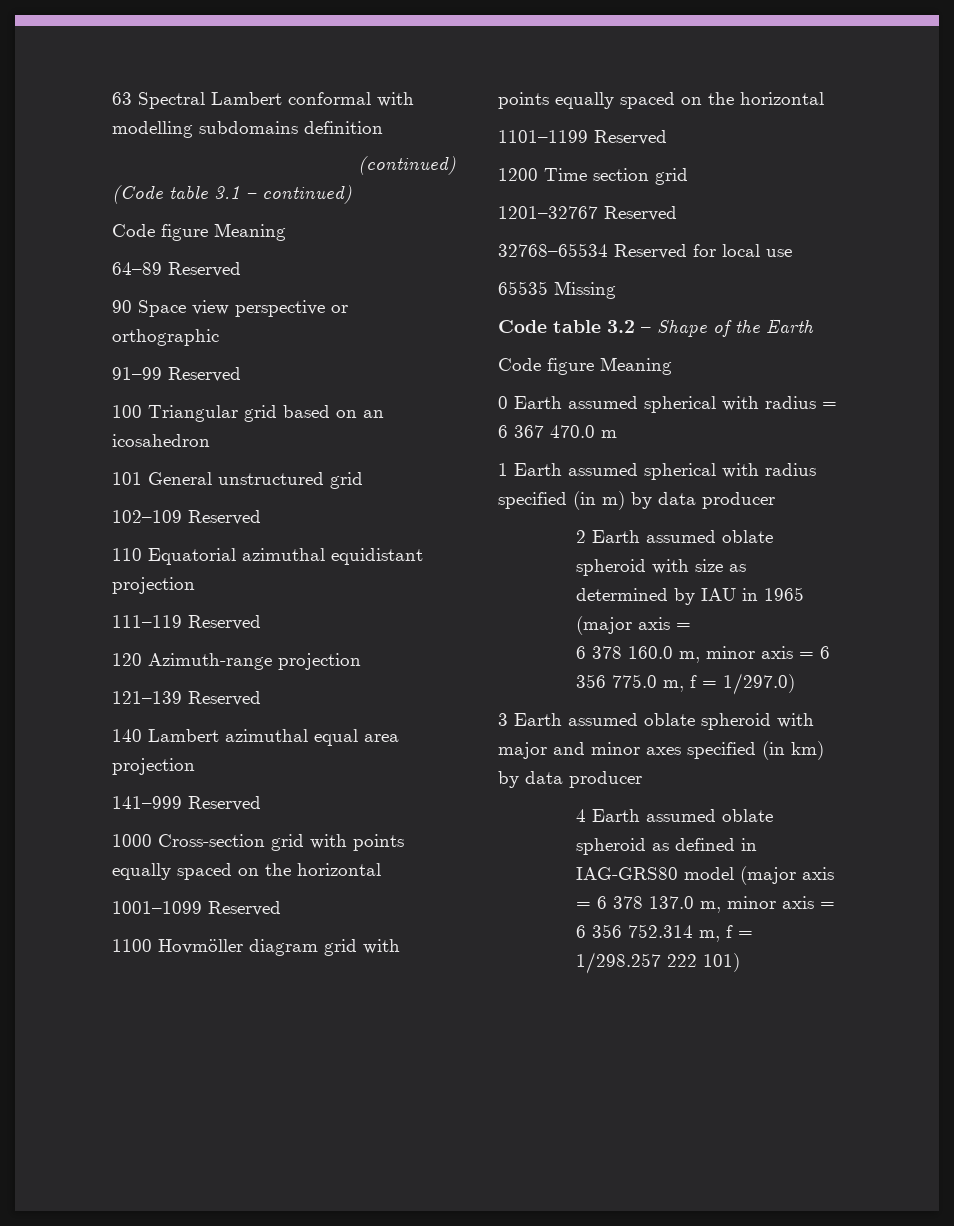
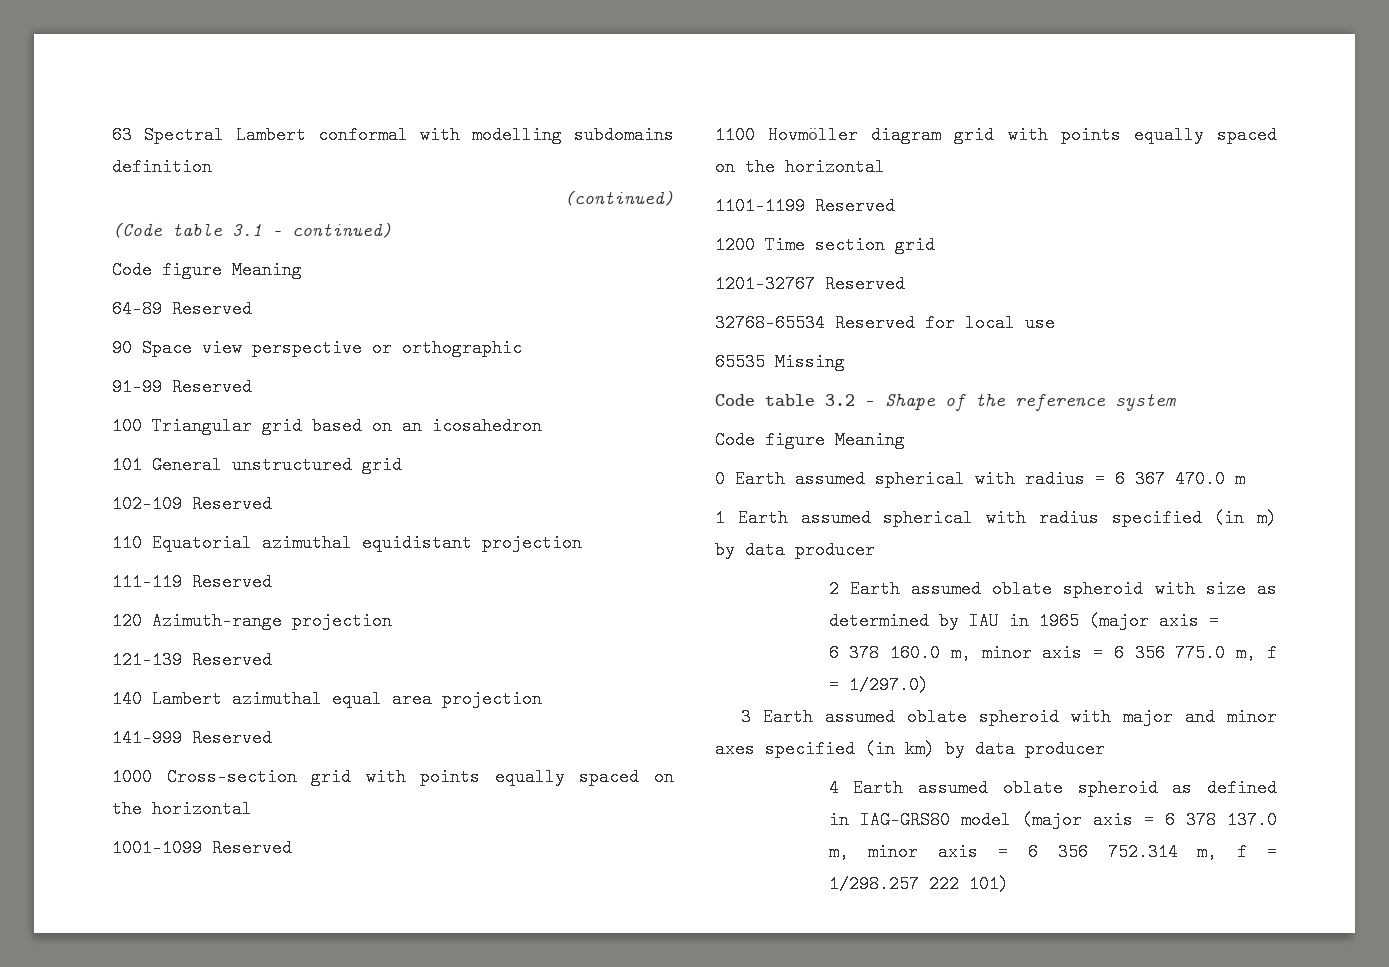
- Code table 3.2 – Shape of the Earth
+ Code table 3.2 – Shape of the reference system

